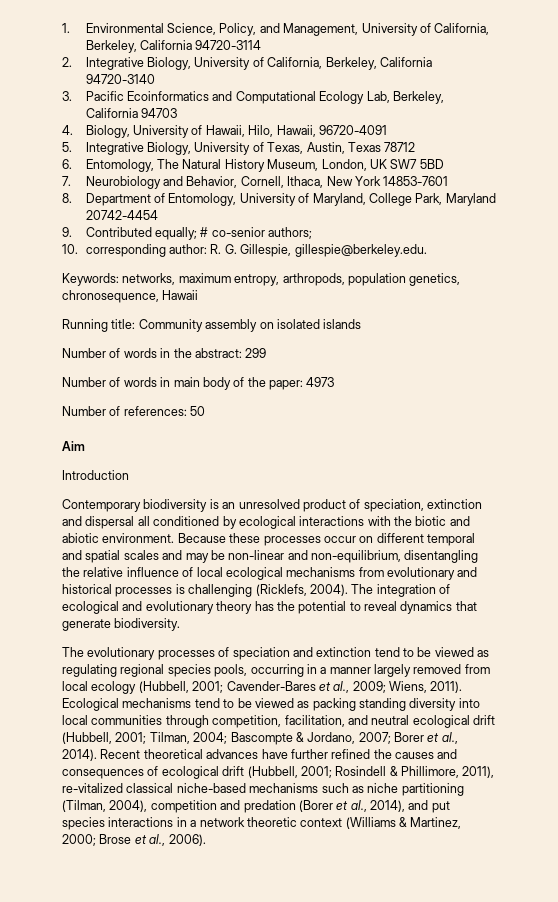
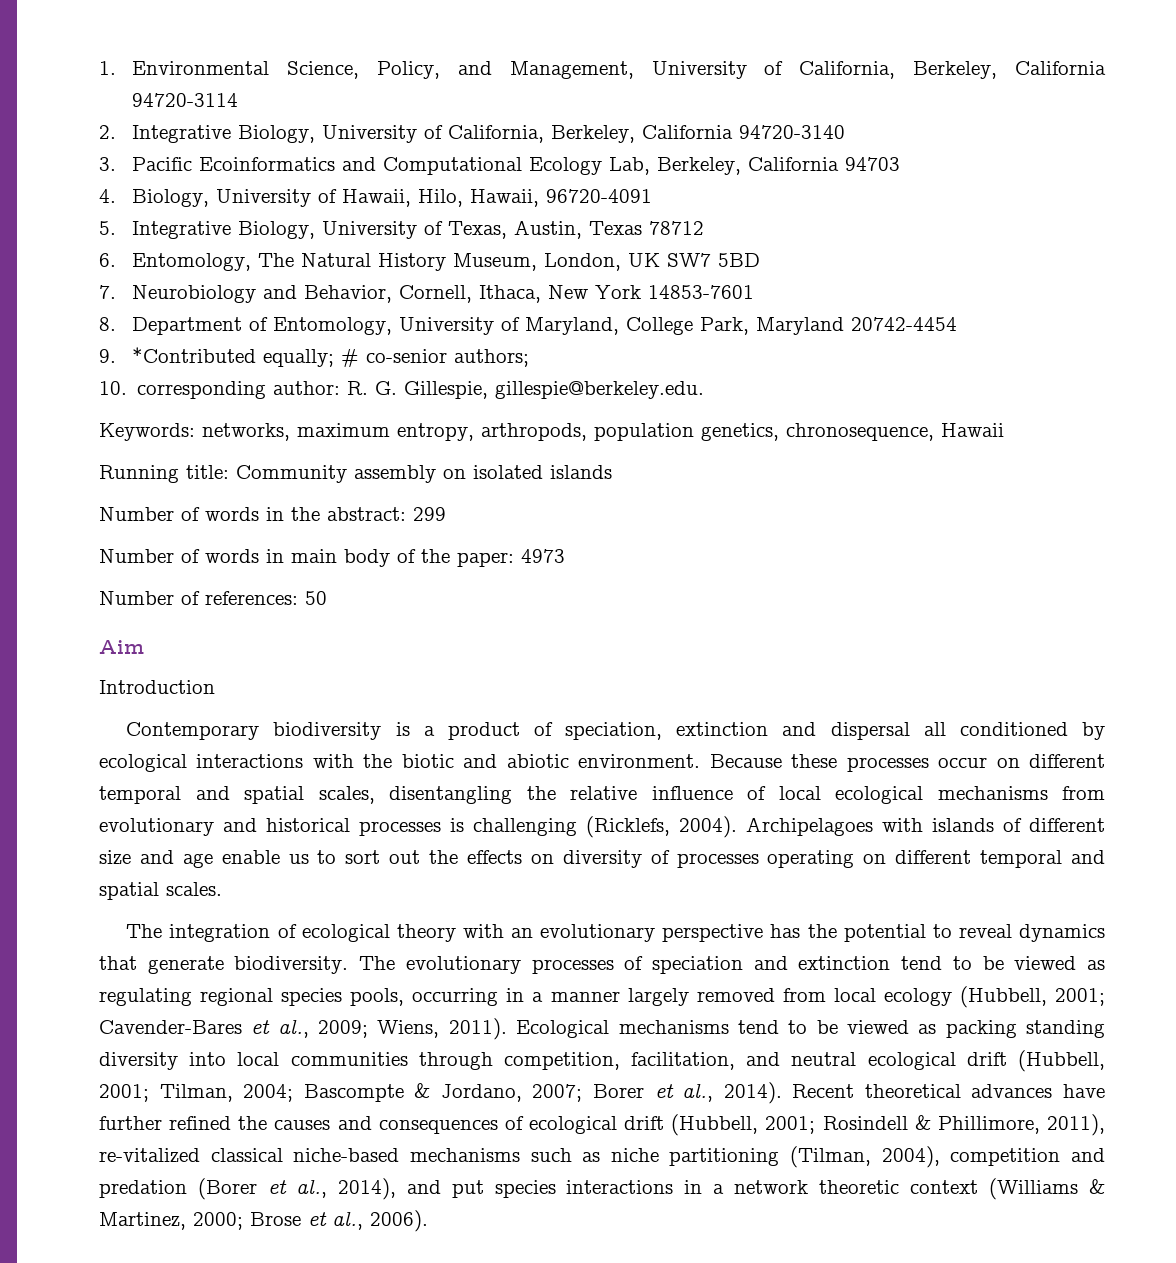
- 9. Contributed equally; # co-senior authors;
+ 9. *Contributed equally; # co-senior authors;
- Contemporary biodiversity is an unresolved product of speciation, extinction and dispersal all conditioned by ecological interactions with the biotic and abiotic environment.
+ Contemporary biodiversity is a product of speciation, extinction and dispersal all conditioned by ecological interactions with the biotic and abiotic environment.
- Because these processes occur on different temporal and spatial scales and may be non-linear and non-equilibrium, disentangling the relative influence of local ecological mechanisms from evolutionary and historical processes is challenging (Ricklefs, 2004).
+ Because these processes occur on different temporal and spatial scales, disentangling the relative influence of local ecological mechanisms from evolutionary and historical processes is challenging (Ricklefs, 2004).
- The integration of ecological and evolutionary theory has the potential to reveal dynamics that generate biodiversity.
- The evolutionary processes of speciation and extinction tend to be viewed as regulating regional species pools, occurring in a manner largely removed from local ecology (Hubbell, 2001; Cavender-Bares et al., 2009; Wiens, 2011).
+ Archipelagoes with islands of different size and age enable us to sort out the effects on diversity of processes operating on different temporal and spatial scales.
+ The integration of ecological theory with an evolutionary perspective has the potential to reveal dynamics that generate biodiversity. The evolutionary processes of speciation and extinction tend to be viewed as regulating regional species pools, occurring in a manner largely removed from local ecology (Hubbell, 2001; Cavender-Bares et al., 2009; Wiens, 2011).

